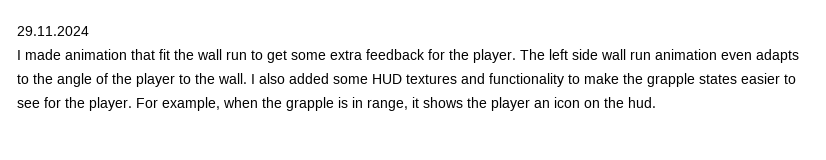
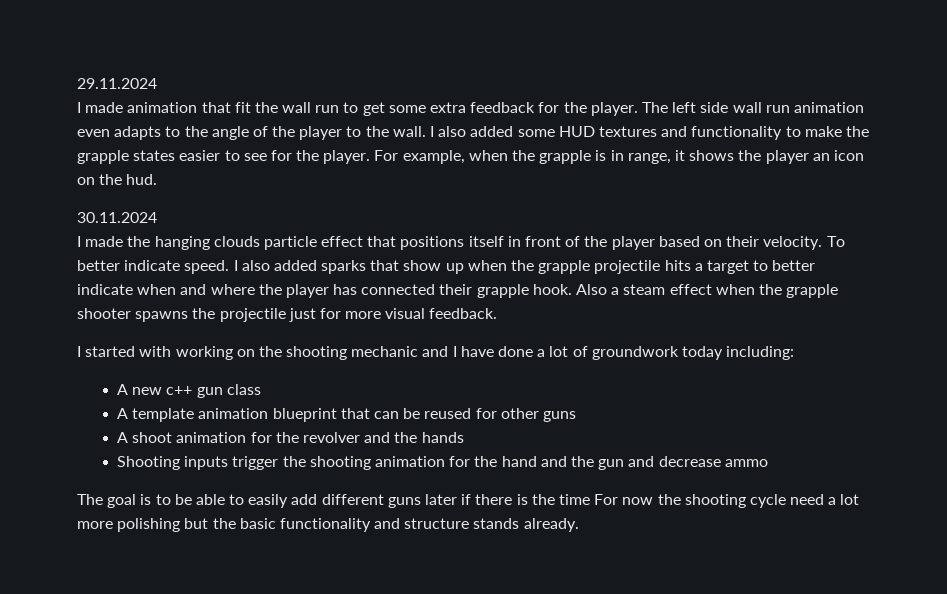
+ 30.11.2024
+ I made the hanging clouds particle effect that positions itself in front of the player based on their velocity. To better indicate speed. I also added sparks that show up when the grapple projectile hits a target to better indicate when and where the player has connected their grapple hook. Also a steam effect when the grapple shooter spawns the projectile just for more visual feedback.
+ I started with working on the shooting mechanic and I have done a lot of groundwork today including:
+ A new c++ gun class
+ A template animation blueprint that can be reused for other guns
+ A shoot animation for the revolver and the hands
+ Shooting inputs trigger the shooting animation for the hand and the gun and decrease ammo
+ The goal is to be able to easily add different guns later if there is the time For now the shooting cycle need a lot more polishing but the basic functionality and structure stands already.

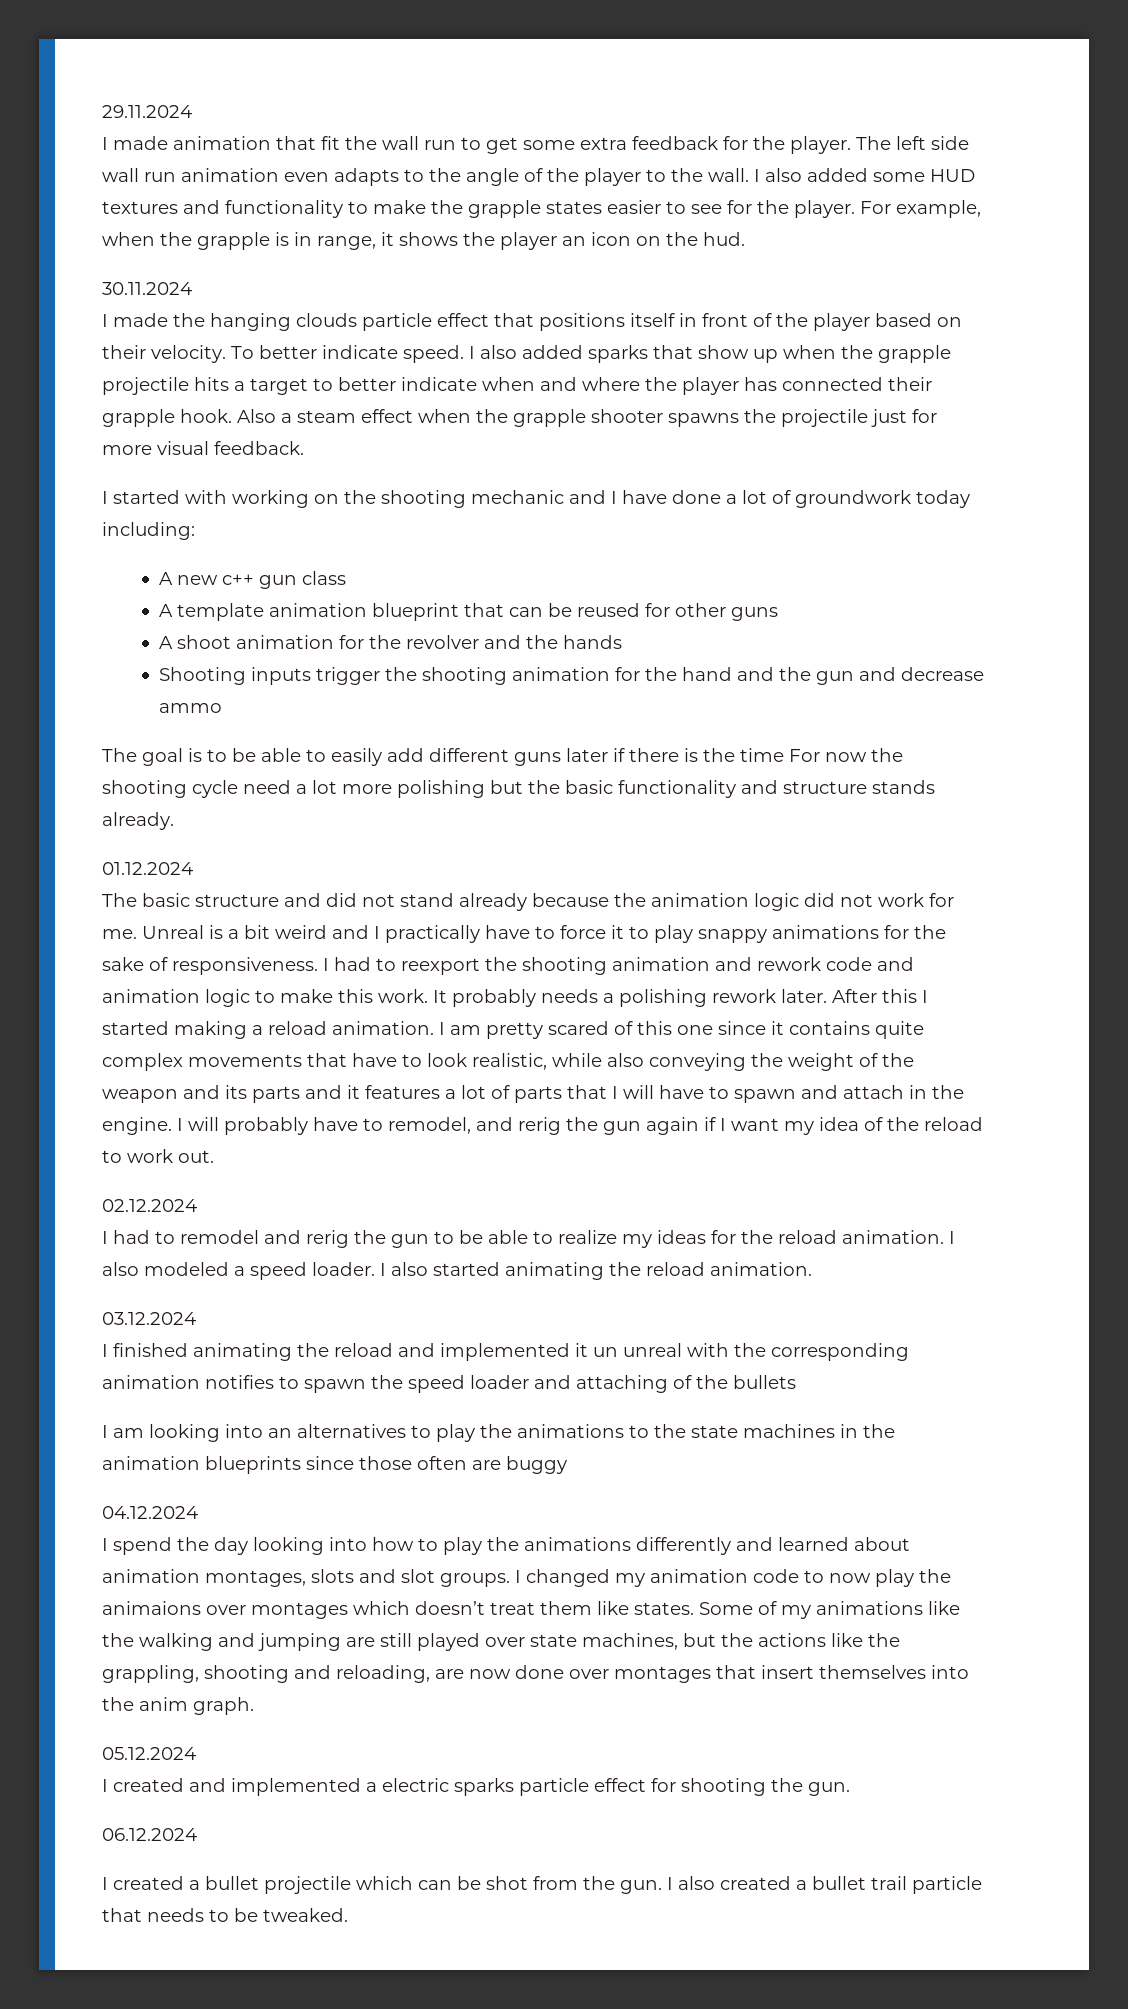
+ 01.12.2024
+ The basic structure and did not stand already because the animation logic did not work for me. Unreal is a bit weird and I practically have to force it to play snappy animations for the sake of responsiveness. I had to reexport the shooting animation and rework code and animation logic to make this work. It probably needs a polishing rework later. After this I started making a reload animation. I am pretty scared of this one since it contains quite complex movements that have to look realistic, while also conveying the weight of the weapon and its parts and it features a lot of parts that I will have to spawn and attach in the engine. I will probably have to remodel, and rerig the gun again if I want my idea of the reload to work out.
+ 02.12.2024
+ I had to remodel and rerig the gun to be able to realize my ideas for the reload animation. I also modeled a speed loader. I also started animating the reload animation.
+ 03.12.2024
+ I finished animating the reload and implemented it un unreal with the corresponding animation notifies to spawn the speed loader and attaching of the bullets
+ I am looking into an alternatives to play the animations to the state machines in the animation blueprints since those often are buggy
+ 04.12.2024
+ I spend the day looking into how to play the animations differently and learned about animation montages, slots and slot groups. I changed my animation code to now play the animaions over montages which doesn’t treat them like states. Some of my animations like the walking and jumping are still played over state machines, but the actions like the grappling, shooting and reloading, are now done over montages that insert themselves into the anim graph.
+ 05.12.2024
+ I created and implemented a electric sparks particle effect for shooting the gun.
+ 06.12.2024
+ I created a bullet projectile which can be shot from the gun. I also created a bullet trail particle that needs to be tweaked.

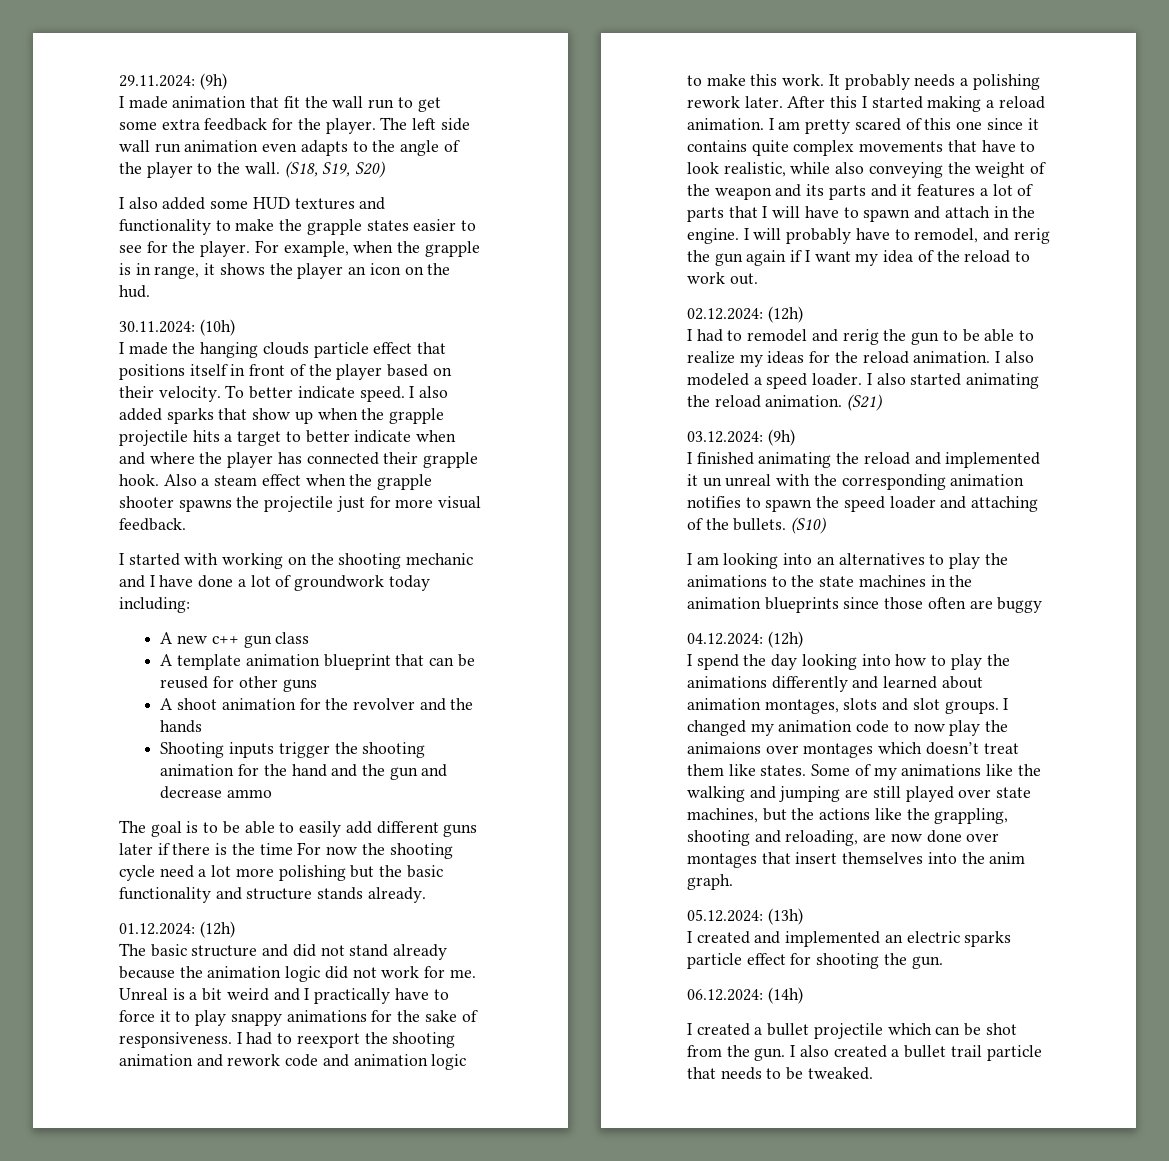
- 29.11.2024
+ 29.11.2024: (9h)
- The left side wall run animation even adapts to the angle of the player to the wall. I also added some HUD textures and functionality to make the grapple states easier to see for the player.
+ The left side wall run animation even adapts to the angle of the player to the wall. (S18, S19, S20)
+ I also added some HUD textures and functionality to make the grapple states easier to see for the player.
- 30.11.2024
+ 30.11.2024: (10h)
- 01.12.2024
+ 01.12.2024: (12h)
- 02.12.2024
+ 02.12.2024: (12h)
- I also started animating the reload animation.
- 03.12.2024
+ I also started animating the reload animation. (S21)
+ 03.12.2024: (9h)
- I finished animating the reload and implemented it un unreal with the corresponding animation notifies to spawn the speed loader and attaching of the bullets
+ I finished animating the reload and implemented it un unreal with the corresponding animation notifies to spawn the speed loader and attaching of the bullets. (S10)
- 04.12.2024
+ 04.12.2024: (12h)
- 05.12.2024
+ 05.12.2024: (13h)
- I created and implemented a electric sparks particle effect for shooting the gun.
+ I created and implemented an electric sparks particle effect for shooting the gun.
- 06.12.2024
+ 06.12.2024: (14h)

